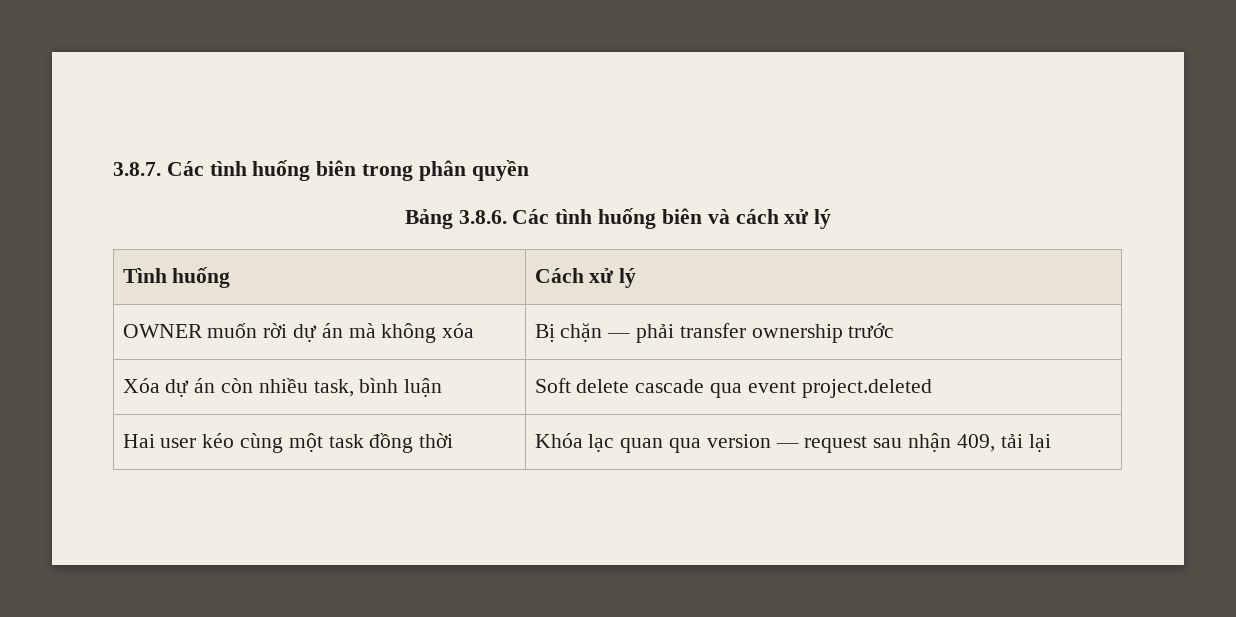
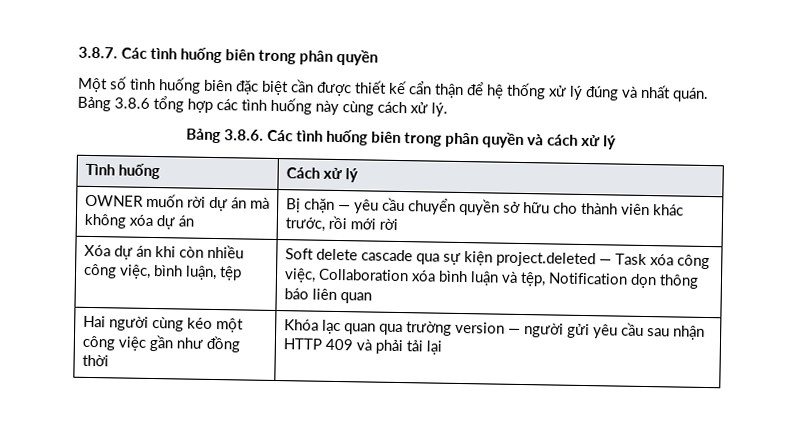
+ Một số tình huống biên đặc biệt cần được thiết kế cẩn thận để hệ thống xử lý đúng và nhất quán. Bảng 3.8.6 tổng hợp các tình huống này cùng cách xử lý.
- Bảng 3.8.6. Các tình huống biên và cách xử lý
+ Bảng 3.8.6. Các tình huống biên trong phân quyền và cách xử lý
- OWNER muốn rời dự án mà không xóa | Bị chặn — phải transfer ownership trước
+ OWNER muốn rời dự án mà không xóa dự án | Bị chặn — yêu cầu chuyển quyền sở hữu cho thành viên khác trước, rồi mới rời
- Xóa dự án còn nhiều task, bình luận | Soft delete cascade qua event project.deleted
- Hai user kéo cùng một task đồng thời | Khóa lạc quan qua version — request sau nhận 409, tải lại
+ Xóa dự án khi còn nhiều công việc, bình luận, tệp | Soft delete cascade qua sự kiện project.deleted — Task xóa công việc, Collaboration xóa bình luận và tệp, Notification dọn thông báo liên quan
+ Hai người cùng kéo một công việc gần như đồng thời | Khóa lạc quan qua trường version — người gửi yêu cầu sau nhận HTTP 409 và phải tải lại

